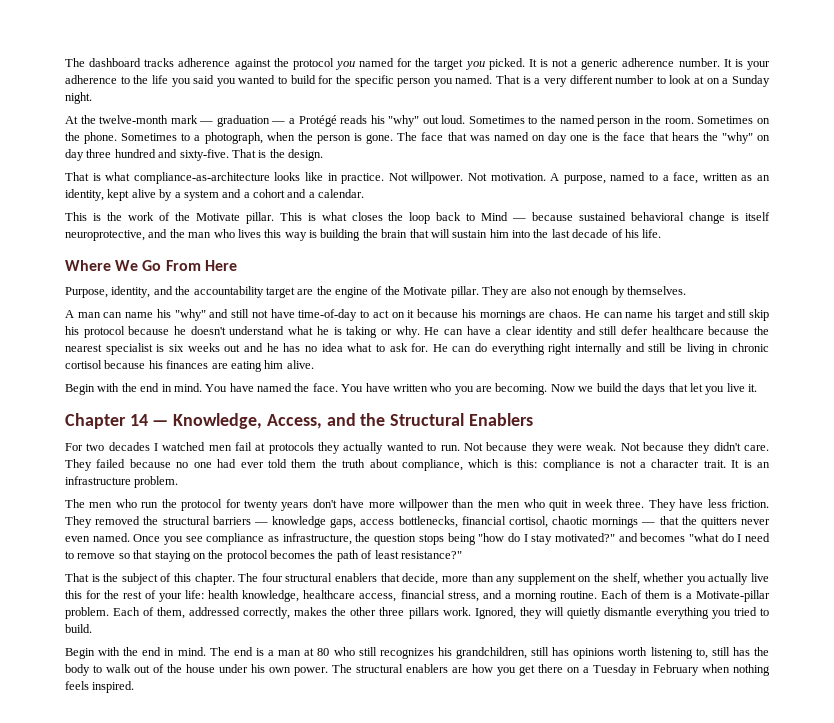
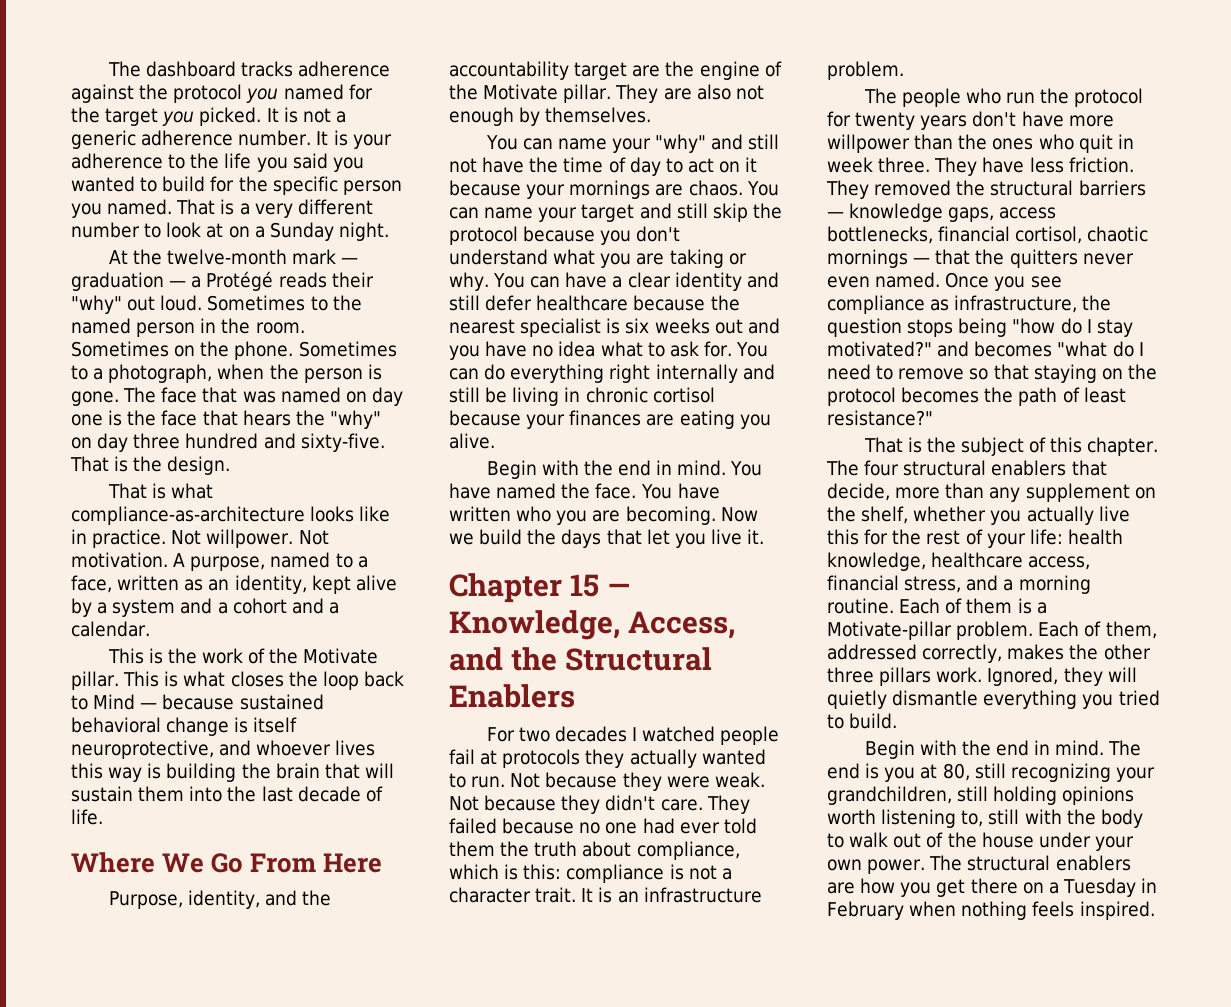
- At the twelve-month mark — graduation — a Protégé reads his "why" out loud.
+ At the twelve-month mark — graduation — a Protégé reads their "why" out loud.
- This is what closes the loop back to Mind — because sustained behavioral change is itself neuroprotective, and the man who lives this way is building the brain that will sustain him into the last decade of his life.
+ This is what closes the loop back to Mind — because sustained behavioral change is itself neuroprotective, and whoever lives this way is building the brain that will sustain them into the last decade of life.
- A man can name his "why" and still not have time-of-day to act on it because his mornings are chaos.
+ You can name your "why" and still not have the time of day to act on it because your mornings are chaos.
- He can name his target and still skip his protocol because he doesn't understand what he is taking or why.
+ You can name your target and still skip the protocol because you don't understand what you are taking or why.
- He can have a clear identity and still defer healthcare because the nearest specialist is six weeks out and he has no idea what to ask for.
+ You can have a clear identity and still defer healthcare because the nearest specialist is six weeks out and you have no idea what to ask for.
- He can do everything right internally and still be living in chronic cortisol because his finances are eating him alive.
+ You can do everything right internally and still be living in chronic cortisol because your finances are eating you alive.
- Chapter 14 — Knowledge, Access, and the Structural Enablers
+ Chapter 15 — Knowledge, Access, and the Structural Enablers
- For two decades I watched men fail at protocols they actually wanted to run.
+ For two decades I watched people fail at protocols they actually wanted to run.
- The men who run the protocol for twenty years don't have more willpower than the men who quit in week three.
+ The people who run the protocol for twenty years don't have more willpower than the ones who quit in week three.
- The end is a man at 80 who still recognizes his grandchildren, still has opinions worth listening to, still has the body to walk out of the house under his own power.
+ The end is you at 80, still recognizing your grandchildren, still holding opinions worth listening to, still with the body to walk out of the house under your own power.

